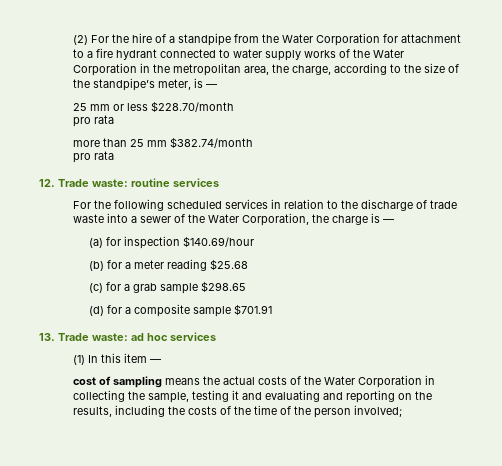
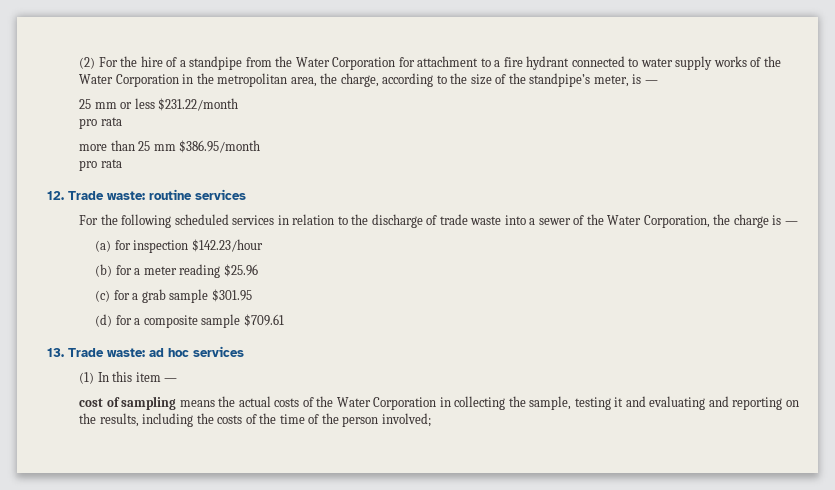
- 25 mm or less $228.70/month
+ 25 mm or less $231.22/month
- more than 25 mm $382.74/month
+ more than 25 mm $386.95/month
- (a) for inspection $140.69/hour
+ (a) for inspection $142.23/hour
- (b) for a meter reading $25.68
+ (b) for a meter reading $25.96
- (c) for a grab sample $298.65
+ (c) for a grab sample $301.95
- (d) for a composite sample $701.91
+ (d) for a composite sample $709.61

